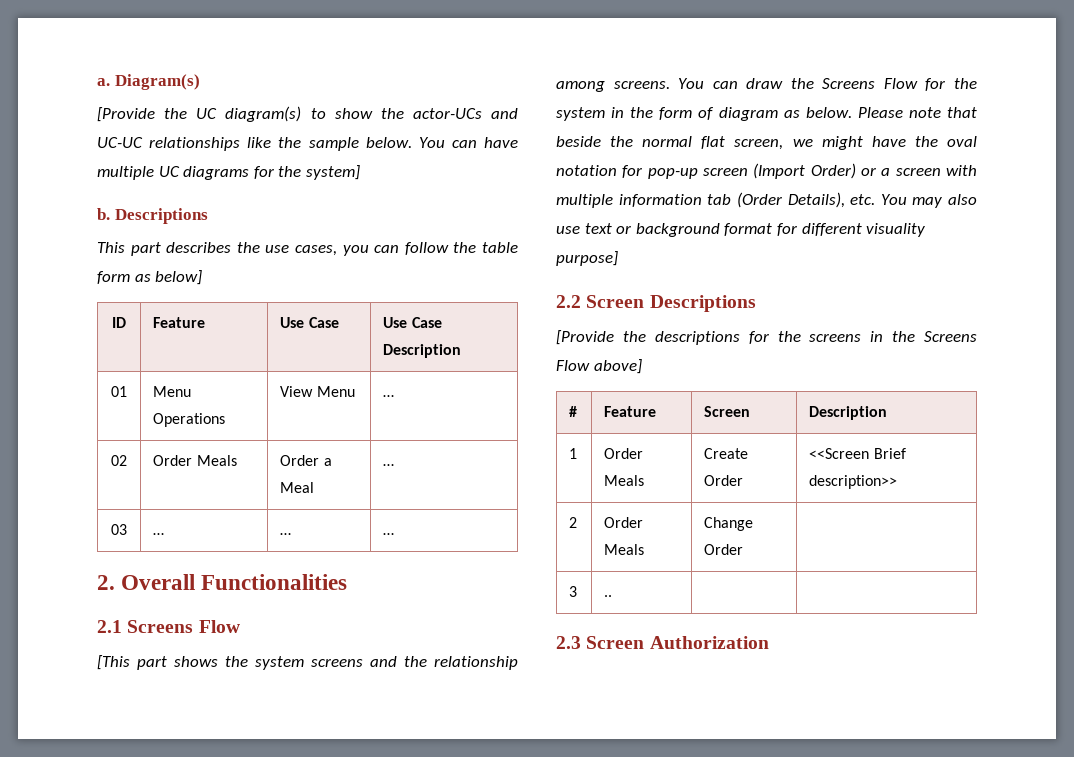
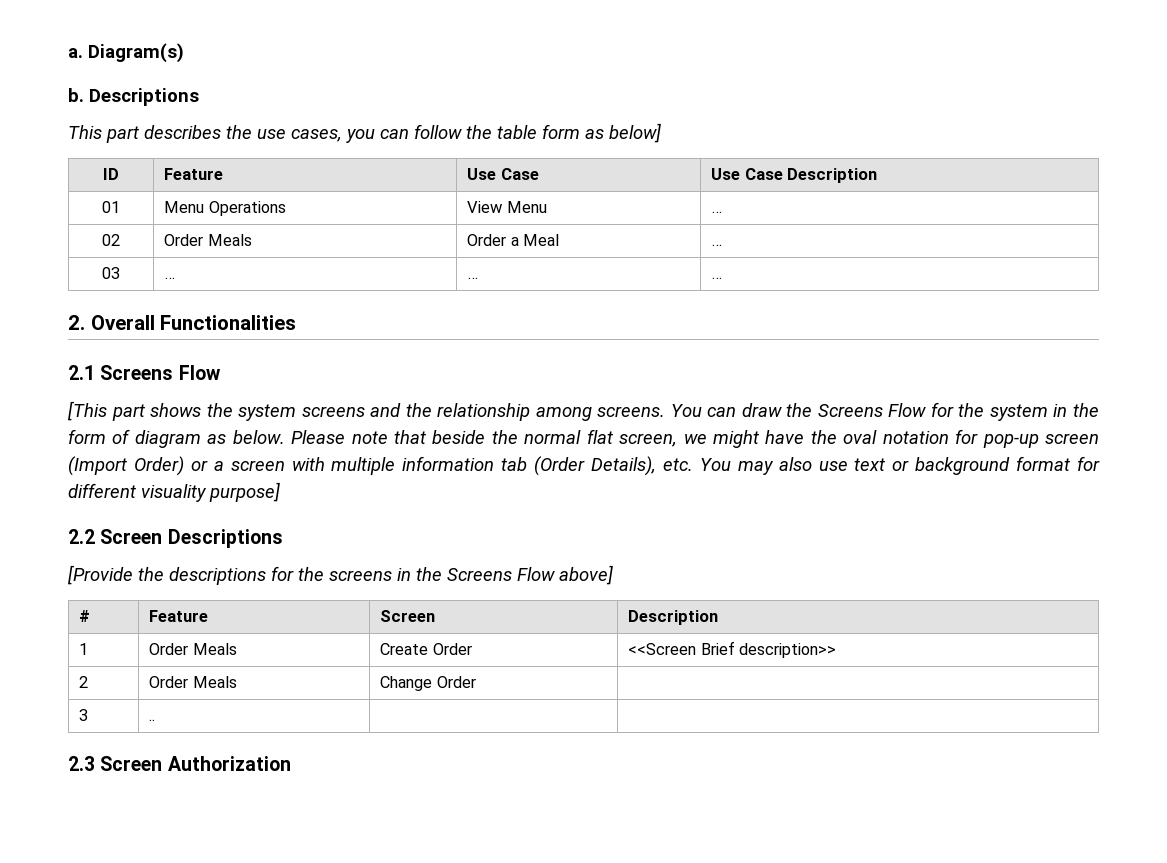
- [Provide the UC diagram(s) to show the actor-UCs and UC-UC relationships like the sample below. You can have multiple UC diagrams for the system]

